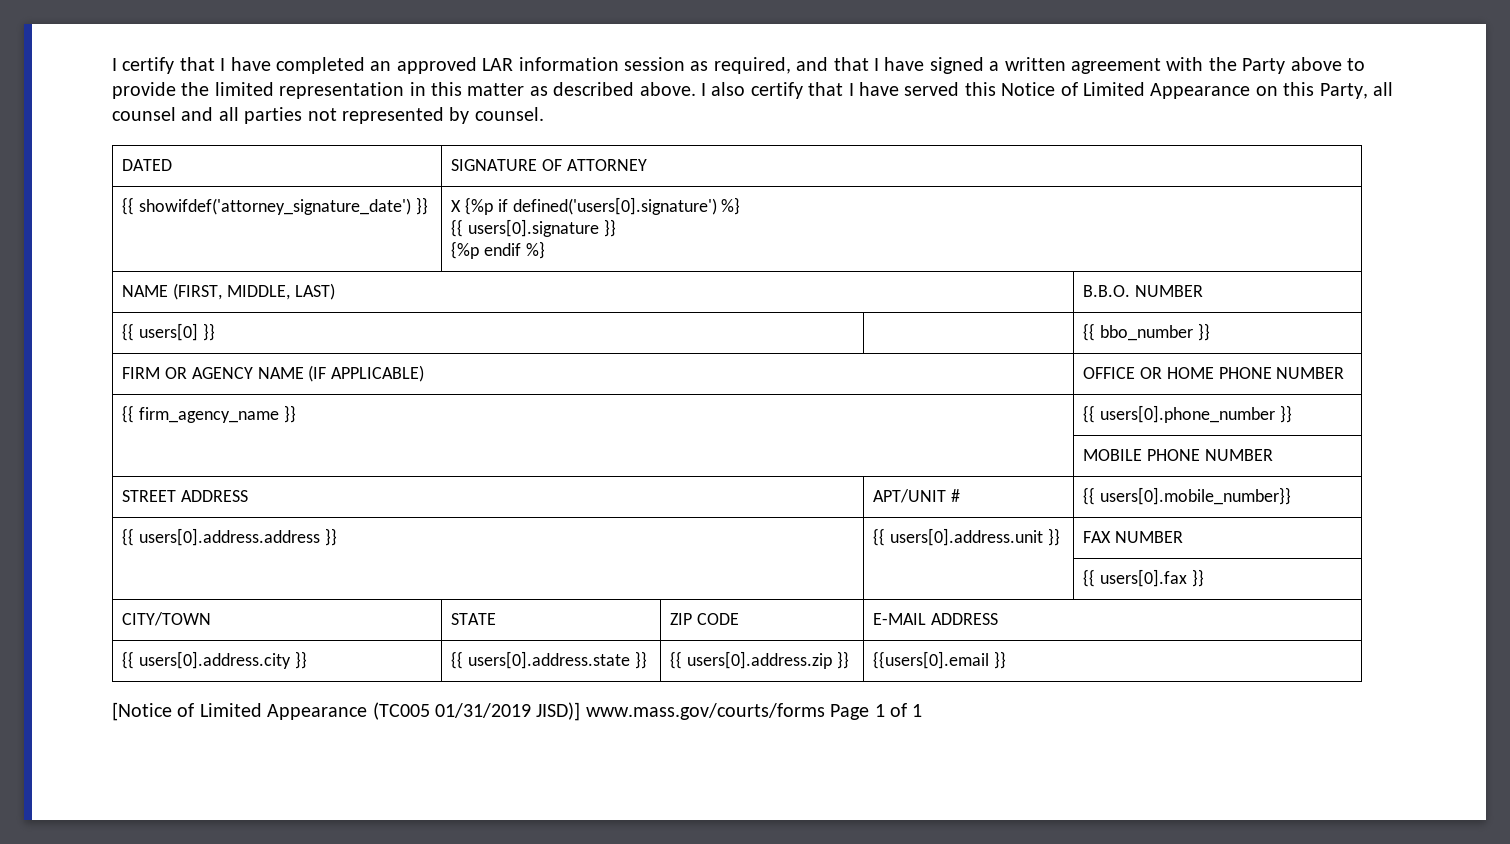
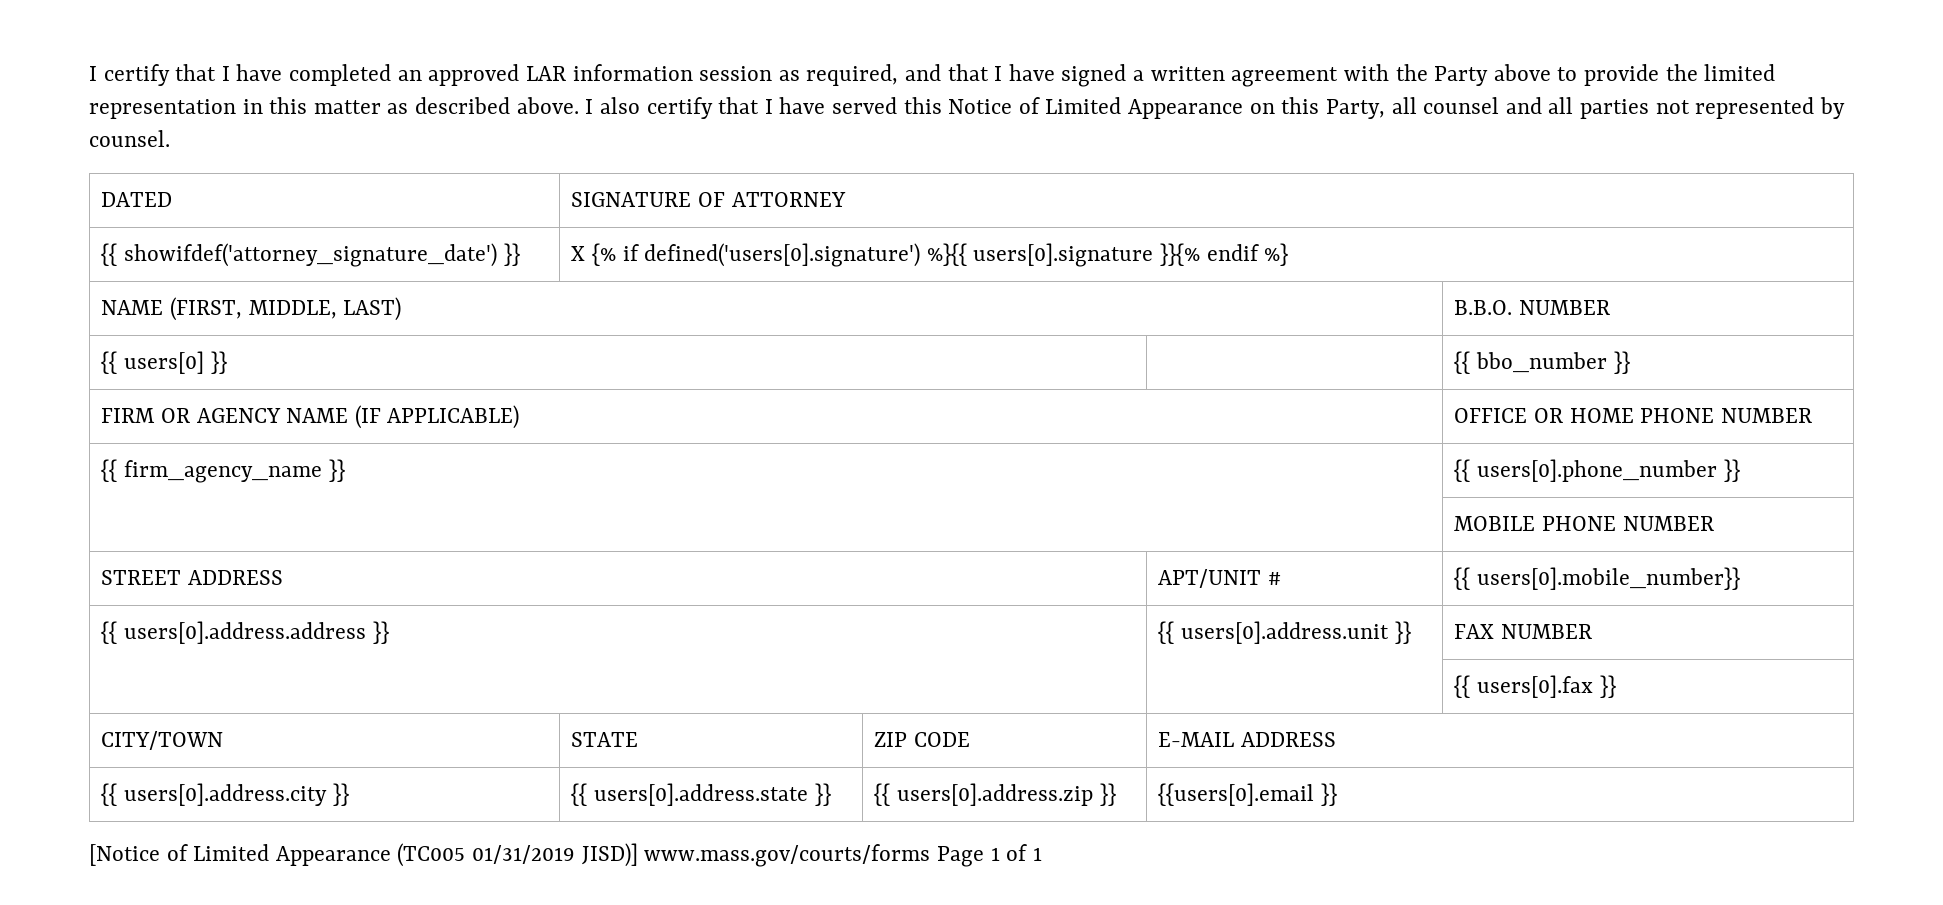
- {{ showifdef('attorney_signature_date') }} | X {%p if defined('users[0].signature') %}
- {{ users[0].signature }}
- {%p endif %}
+ {{ showifdef('attorney_signature_date') }} | X {% if defined('users[0].signature') %}{{ users[0].signature }}{% endif %}

